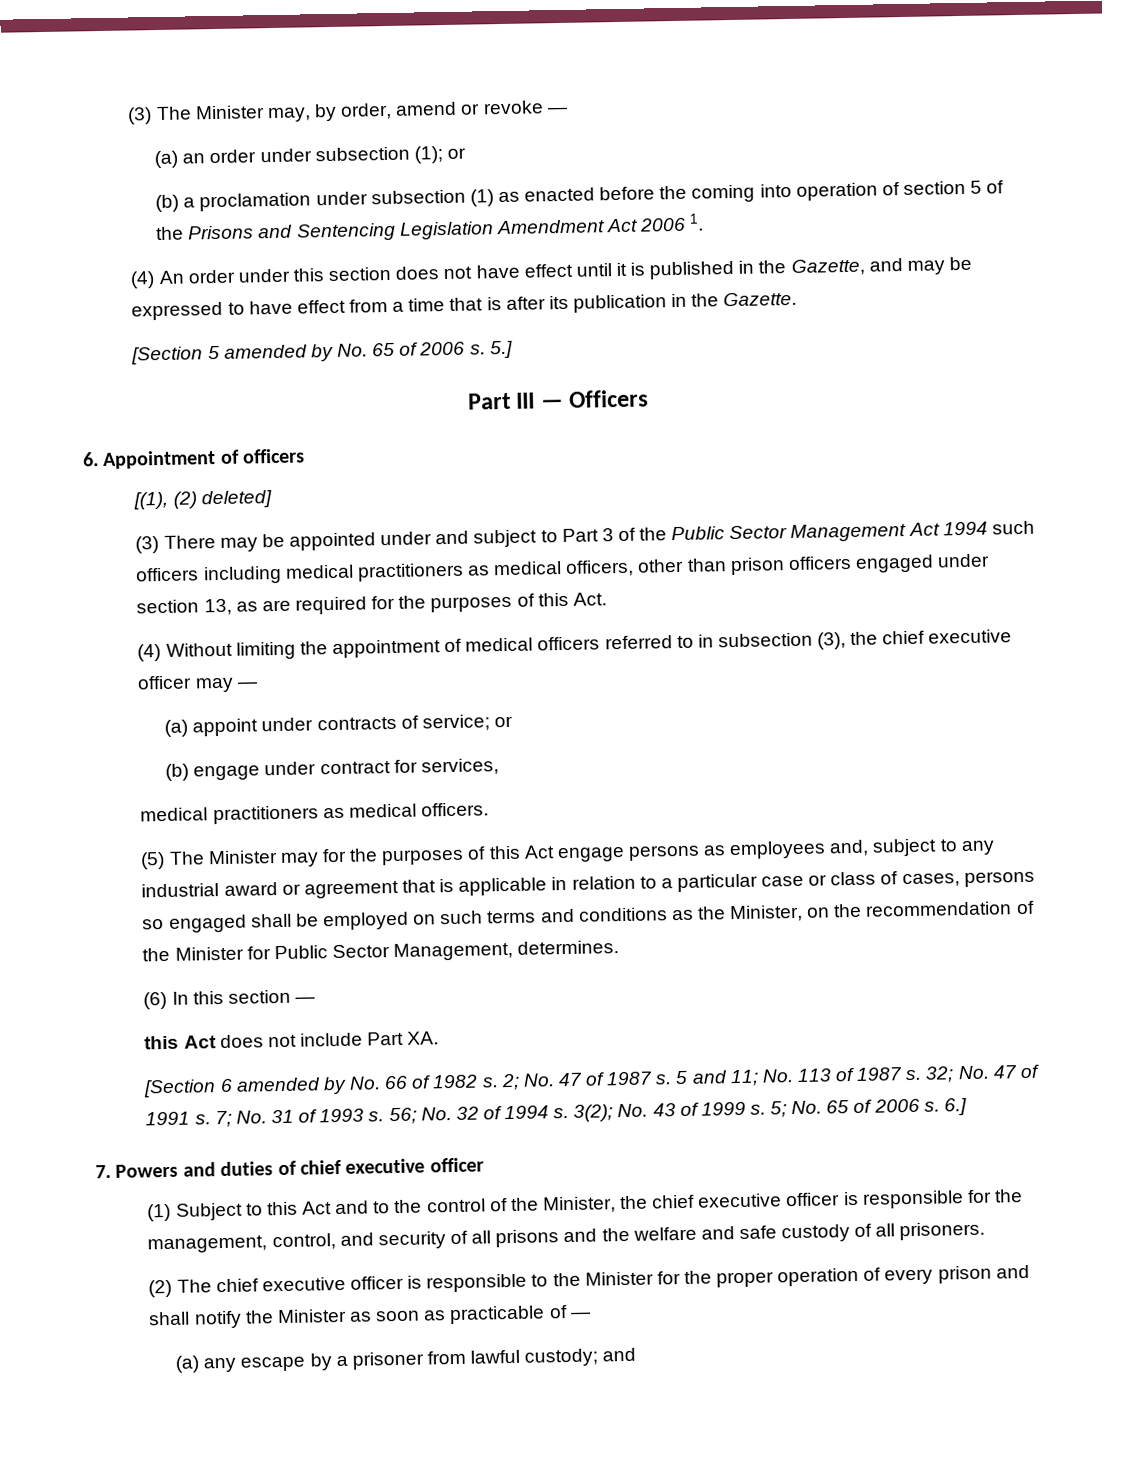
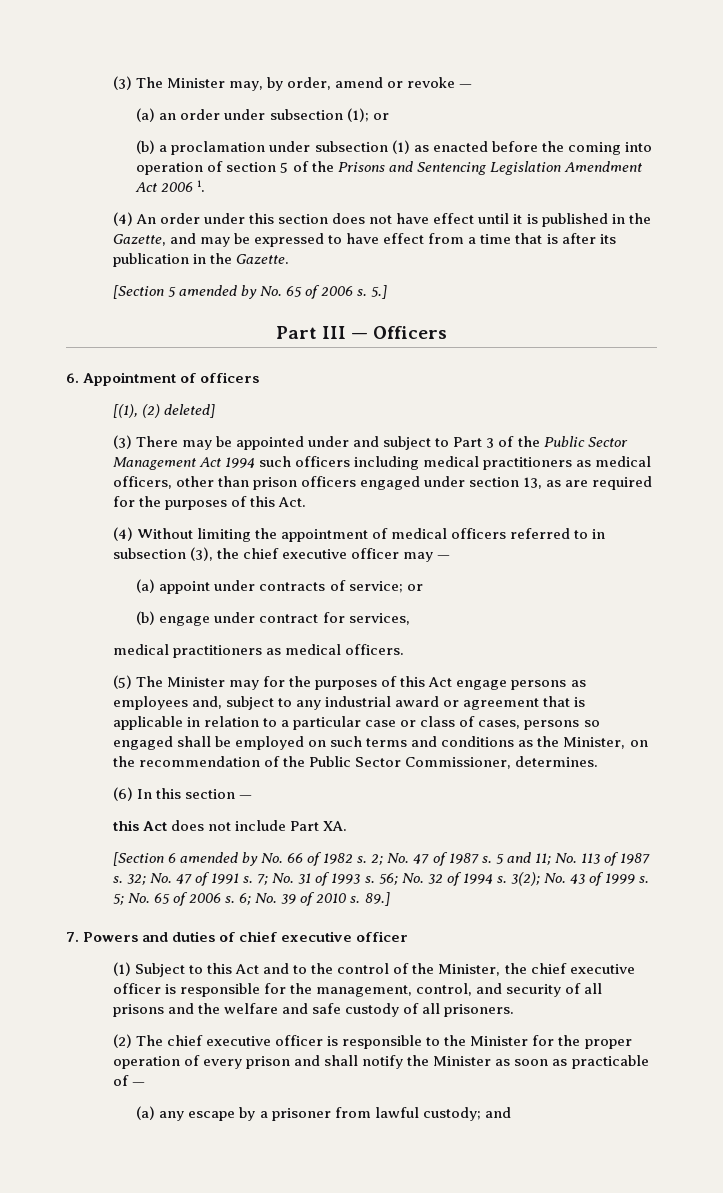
- (5) The Minister may for the purposes of this Act engage persons as employees and, subject to any industrial award or agreement that is applicable in relation to a particular case or class of cases, persons so engaged shall be employed on such terms and conditions as the Minister, on the recommendation of the Minister for Public Sector Management, determines.
+ (5) The Minister may for the purposes of this Act engage persons as employees and, subject to any industrial award or agreement that is applicable in relation to a particular case or class of cases, persons so engaged shall be employed on such terms and conditions as the Minister, on the recommendation of the Public Sector Commissioner, determines.
- 6.]
+ 6; No. 39 of 2010 s. 89.]

